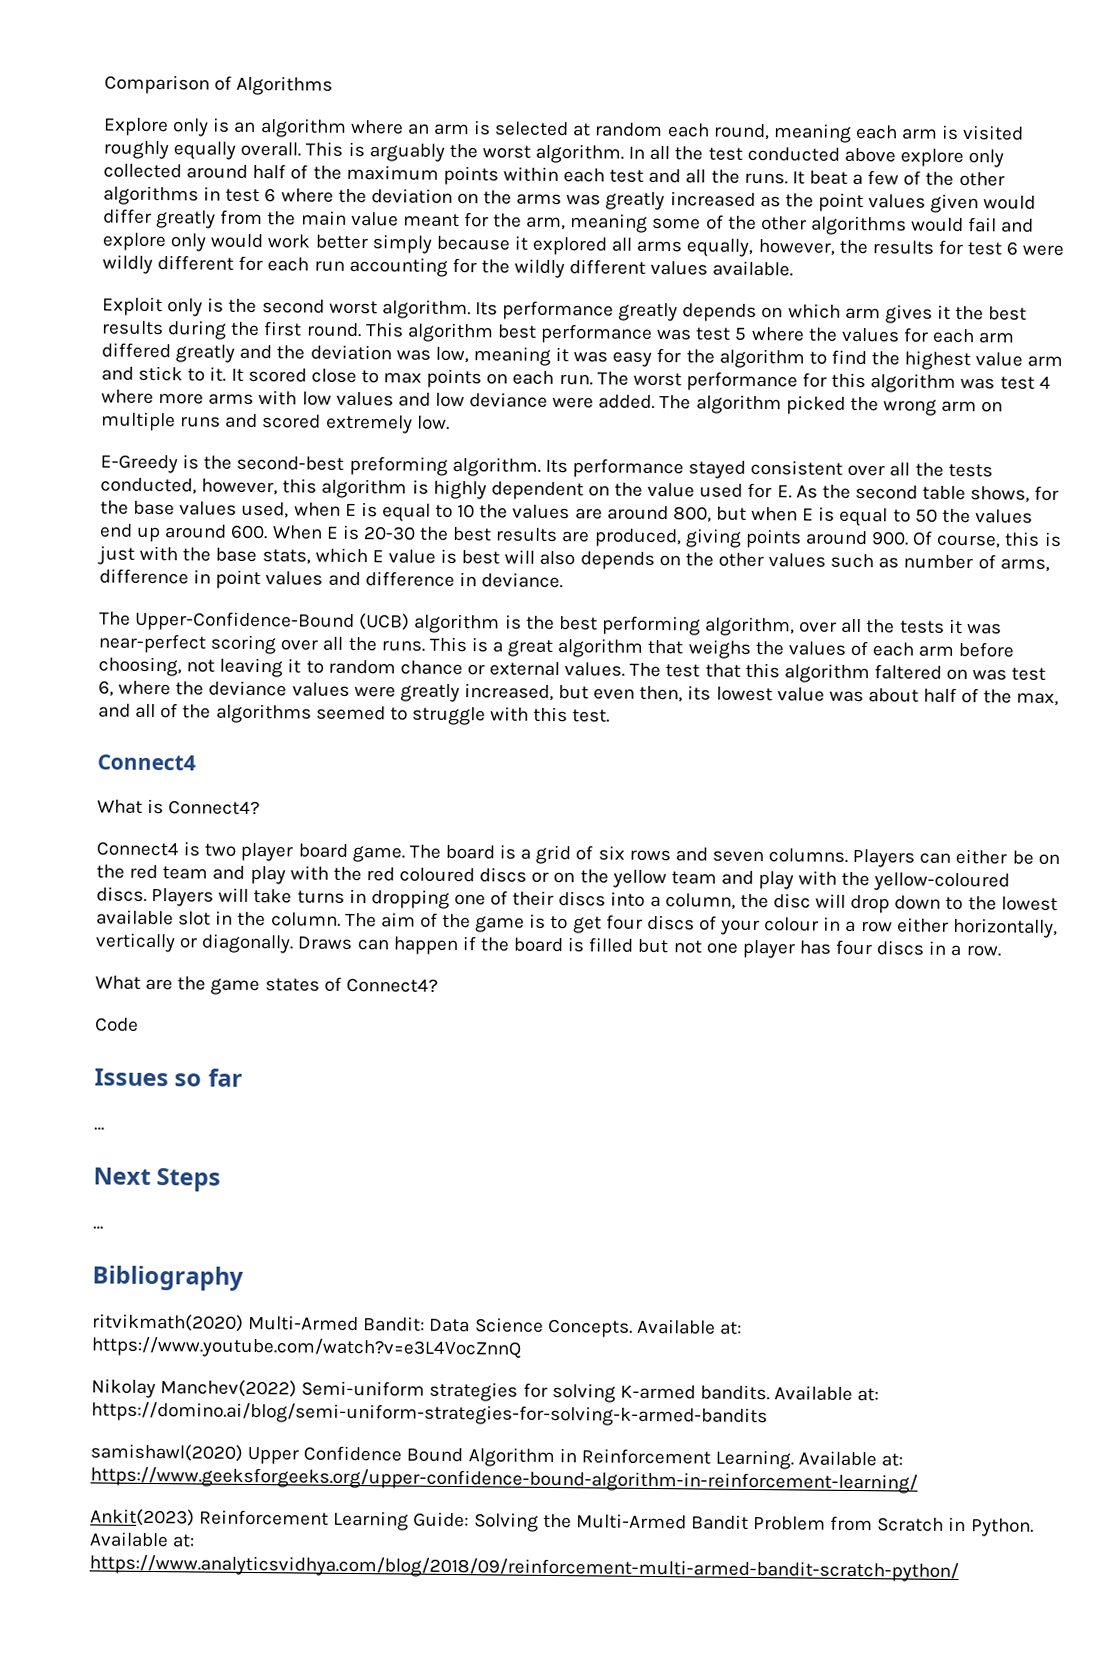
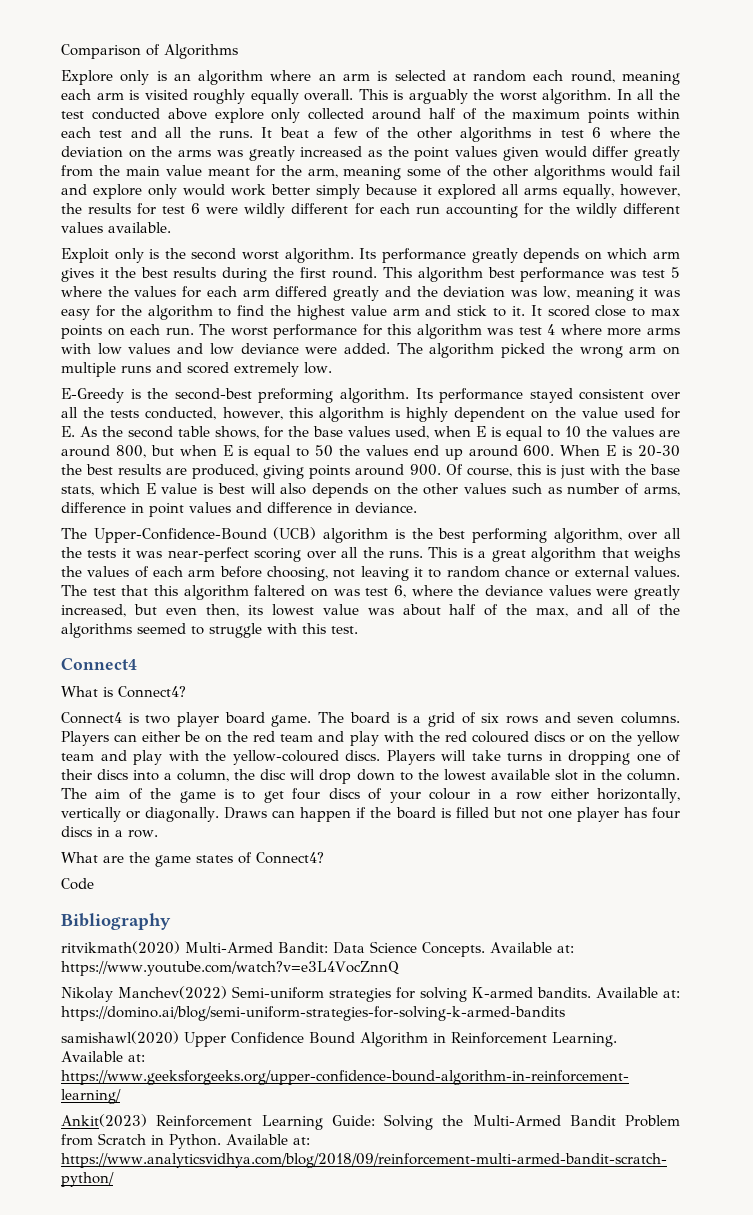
- Issues so far
- …
- Next Steps
- …

